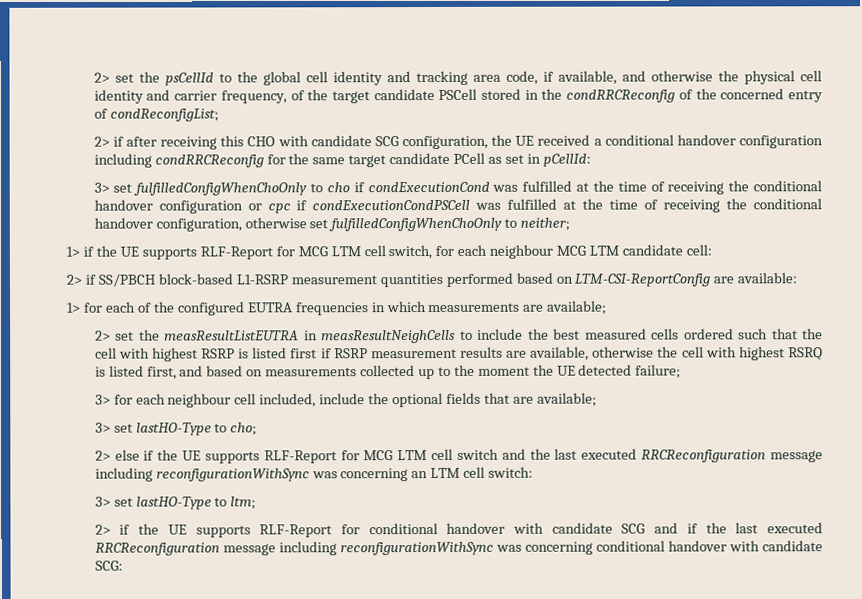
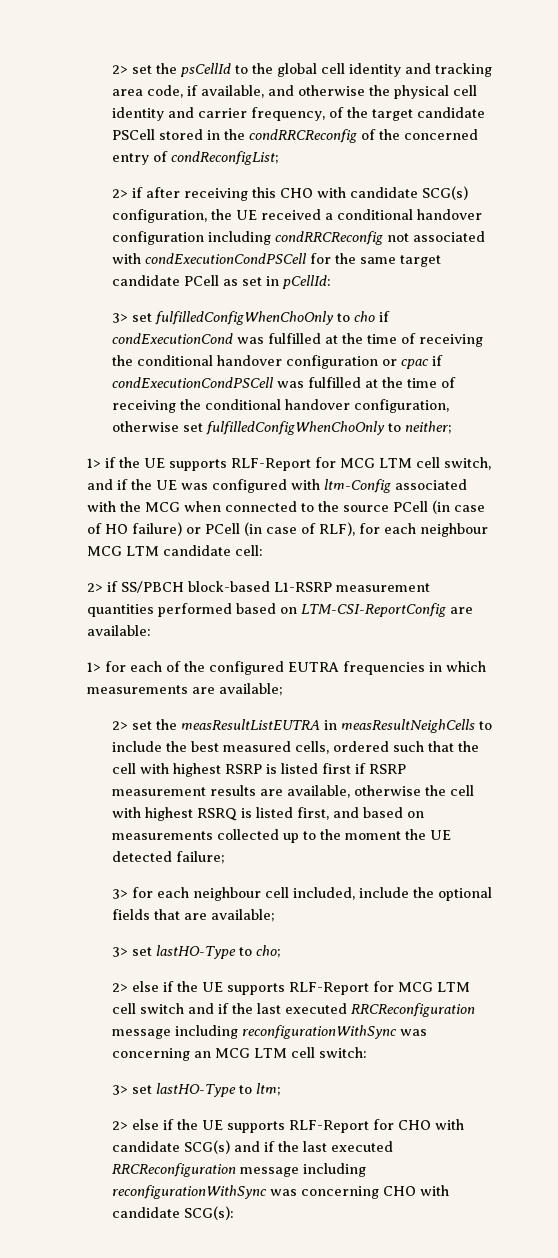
- 2> if after receiving this CHO with candidate SCG configuration, the UE received a conditional handover configuration including condRRCReconfig for the same target candidate PCell as set in pCellId:
+ 2> if after receiving this CHO with candidate SCG(s) configuration, the UE received a conditional handover configuration including condRRCReconfig not associated with condExecutionCondPSCell for the same target candidate PCell as set in pCellId:
- 3> set fulfilledConfigWhenChoOnly to cho if condExecutionCond was fulfilled at the time of receiving the conditional handover configuration or cpc if condExecutionCondPSCell was fulfilled at the time of receiving the conditional handover configuration, otherwise set fulfilledConfigWhenChoOnly to neither;
+ 3> set fulfilledConfigWhenChoOnly to cho if condExecutionCond was fulfilled at the time of receiving the conditional handover configuration or cpac if condExecutionCondPSCell was fulfilled at the time of receiving the conditional handover configuration, otherwise set fulfilledConfigWhenChoOnly to neither;
- 1> if the UE supports RLF-Report for MCG LTM cell switch, for each neighbour MCG LTM candidate cell:
+ 1> if the UE supports RLF-Report for MCG LTM cell switch, and if the UE was configured with ltm-Config associated with the MCG when connected to the source PCell (in case of HO failure) or PCell (in case of RLF), for each neighbour MCG LTM candidate cell:
- 2> set the measResultListEUTRA in measResultNeighCells to include the best measured cells ordered such that the cell with highest RSRP is listed first if RSRP measurement results are available, otherwise the cell with highest RSRQ is listed first, and based on measurements collected up to the moment the UE detected failure;
+ 2> set the measResultListEUTRA in measResultNeighCells to include the best measured cells, ordered such that the cell with highest RSRP is listed first if RSRP measurement results are available, otherwise the cell with highest RSRQ is listed first, and based on measurements collected up to the moment the UE detected failure;
- 2> else if the UE supports RLF-Report for MCG LTM cell switch and the last executed RRCReconfiguration message including reconfigurationWithSync was concerning an LTM cell switch:
+ 2> else if the UE supports RLF-Report for MCG LTM cell switch and if the last executed RRCReconfiguration message including reconfigurationWithSync was concerning an MCG LTM cell switch:
- 2> if the UE supports RLF-Report for conditional handover with candidate SCG and if the last executed RRCReconfiguration message including reconfigurationWithSync was concerning conditional handover with candidate SCG:
+ 2> else if the UE supports RLF-Report for CHO with candidate SCG(s) and if the last executed RRCReconfiguration message including reconfigurationWithSync was concerning CHO with candidate SCG(s):

